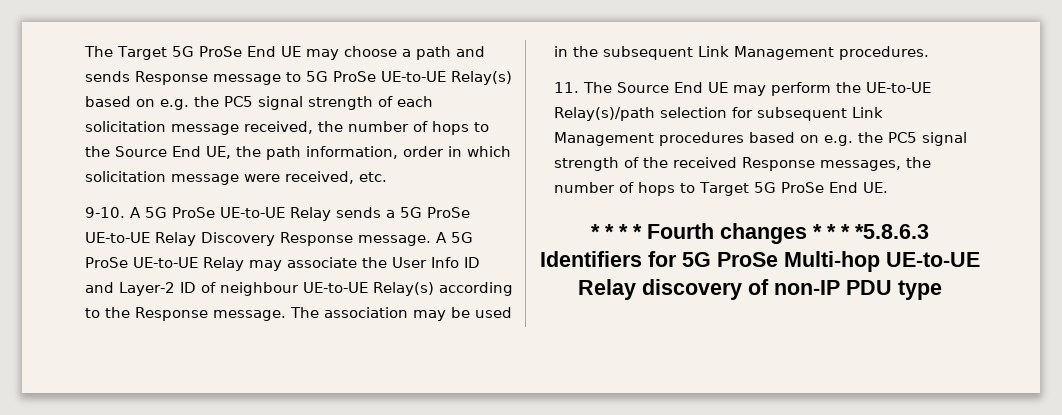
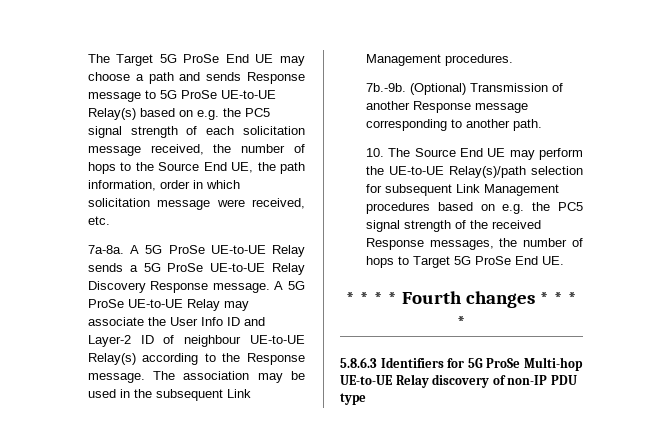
- 9-10.
+ 7a-8a.
- 11. The Source End UE may perform the UE-to-UE Relay(s)/path selection for subsequent Link Management procedures based on e.g. the PC5 signal strength of the received Response messages, the number of hops to Target 5G ProSe End UE.
+ 7b.-9b. (Optional) Transmission of another Response message corresponding to another path.
+ 10. The Source End UE may perform the UE-to-UE Relay(s)/path selection for subsequent Link Management procedures based on e.g. the PC5 signal strength of the received Response messages, the number of hops to Target 5G ProSe End UE.
- * * * * Fourth changes * * * *5.8.6.3 Identifiers for 5G ProSe Multi-hop UE-to-UE Relay discovery of non-IP PDU type
+ * * * * Fourth changes * * * *
+ 5.8.6.3 Identifiers for 5G ProSe Multi-hop UE-to-UE Relay discovery of non-IP PDU type

